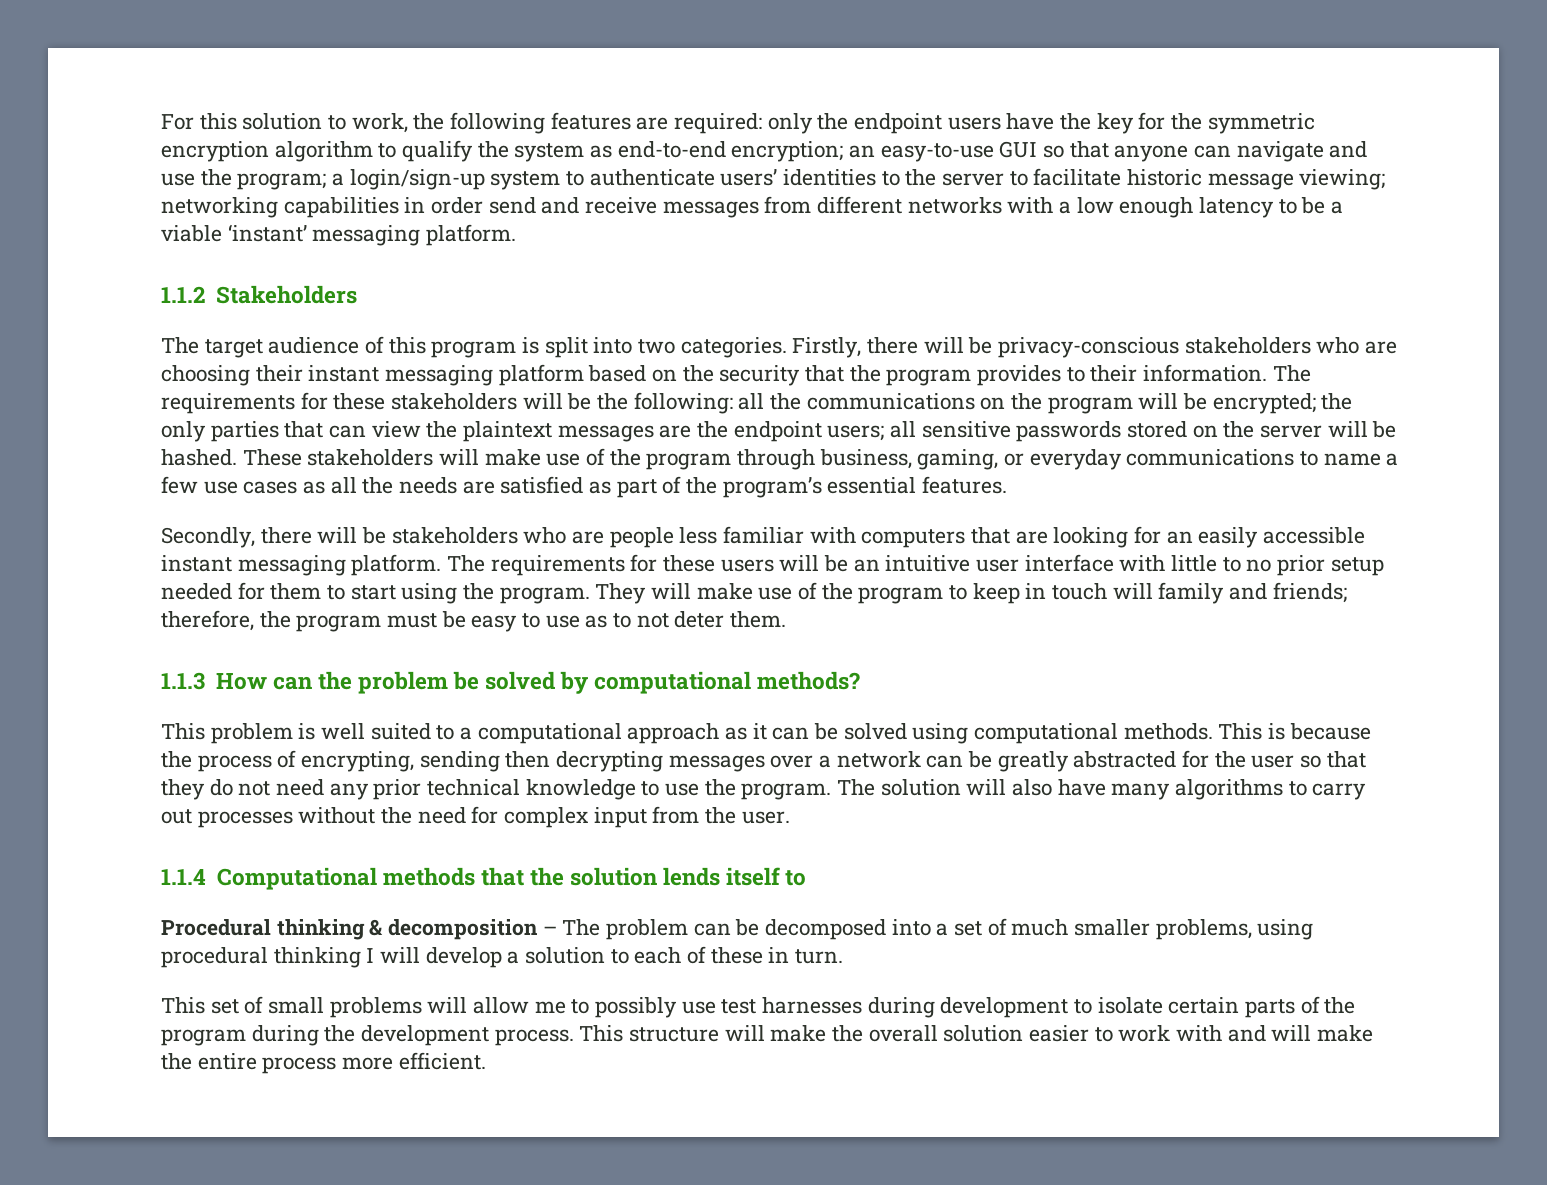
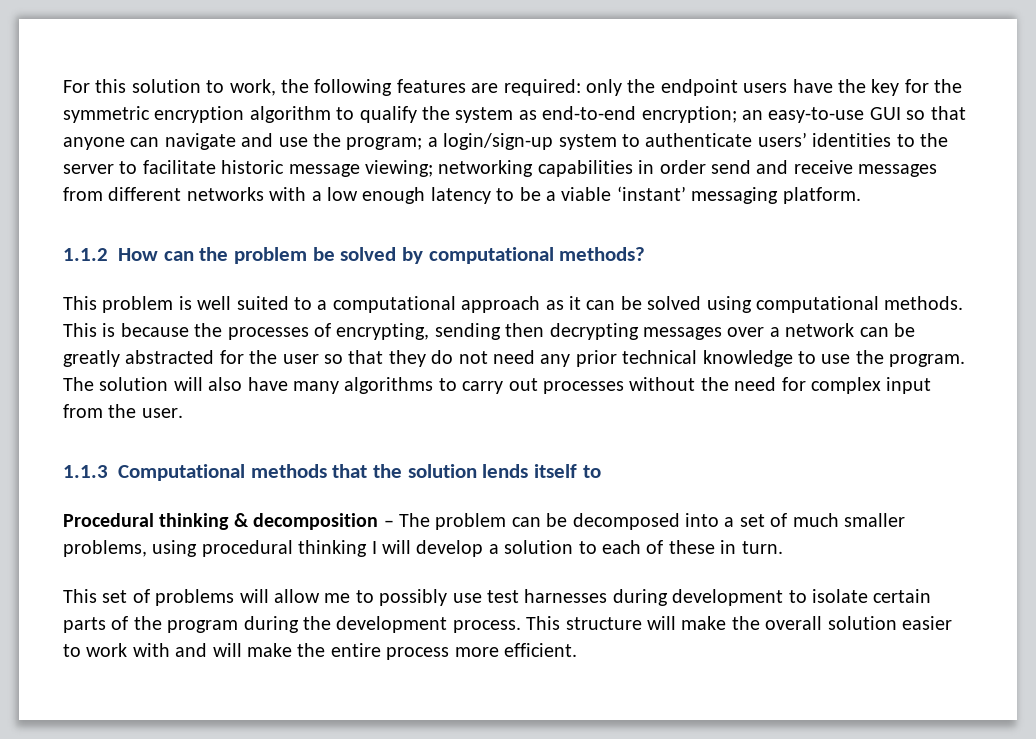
- 1.1.2 Stakeholders
- The target audience of this program is split into two categories. Firstly, there will be privacy-conscious stakeholders who are choosing their instant messaging platform based on the security that the program provides to their information. The requirements for these stakeholders will be the following: all the communications on the program will be encrypted; the only parties that can view the plaintext messages are the endpoint users; all sensitive passwords stored on the server will be hashed. These stakeholders will make use of the program through business, gaming, or everyday communications to name a few use cases as all the needs are satisfied as part of the program’s essential features.
- Secondly, there will be stakeholders who are people less familiar with computers that are looking for an easily accessible instant messaging platform. The requirements for these users will be an intuitive user interface with little to no prior setup needed for them to start using the program. They will make use of the program to keep in touch will family and friends; therefore, the program must be easy to use as to not deter them.
- 1.1.3 How can the problem be solved by computational methods?
+ 1.1.2 How can the problem be solved by computational methods?
- This is because the process of encrypting, sending then decrypting messages over a network can be greatly abstracted for the user so that they do not need any prior technical knowledge to use the program.
+ This is because the processes of encrypting, sending then decrypting messages over a network can be greatly abstracted for the user so that they do not need any prior technical knowledge to use the program.
- 1.1.4 Computational methods that the solution lends itself to
+ 1.1.3 Computational methods that the solution lends itself to
- This set of small problems will allow me to possibly use test harnesses during development to isolate certain parts of the program during the development process.
+ This set of problems will allow me to possibly use test harnesses during development to isolate certain parts of the program during the development process.

